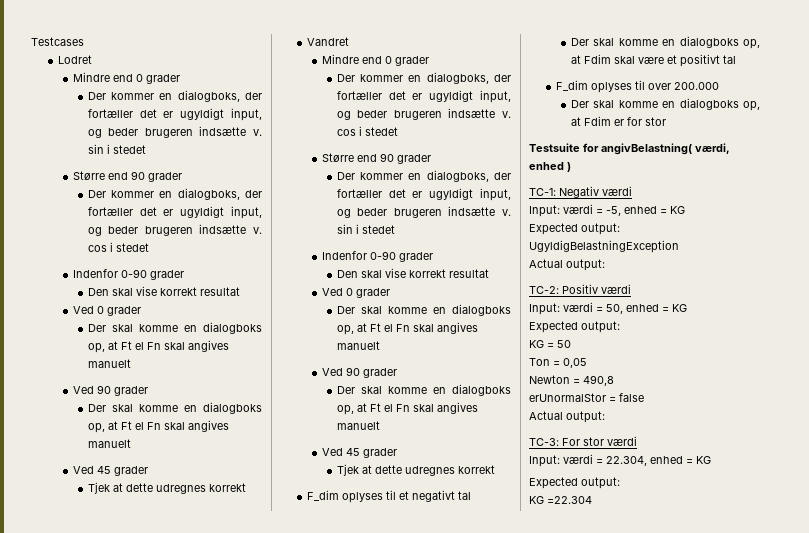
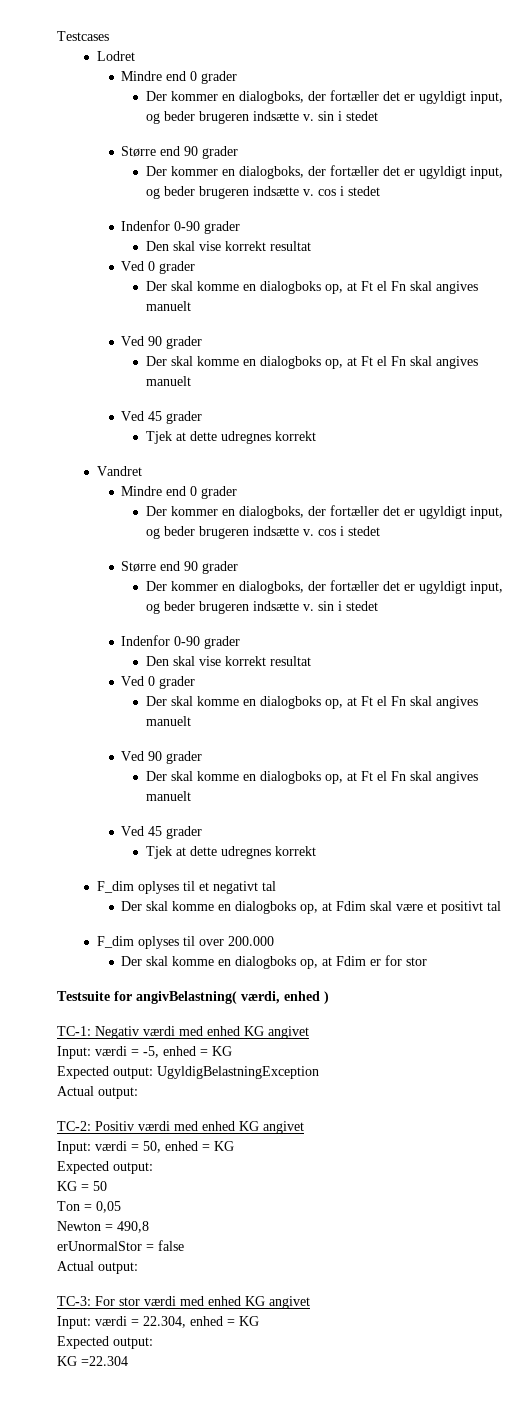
- TC-1: Negativ værdi
+ TC-1: Negativ værdi med enhed KG angivet
- TC-2: Positiv værdi
+ TC-2: Positiv værdi med enhed KG angivet
- TC-3: For stor værdi
+ TC-3: For stor værdi med enhed KG angivet

